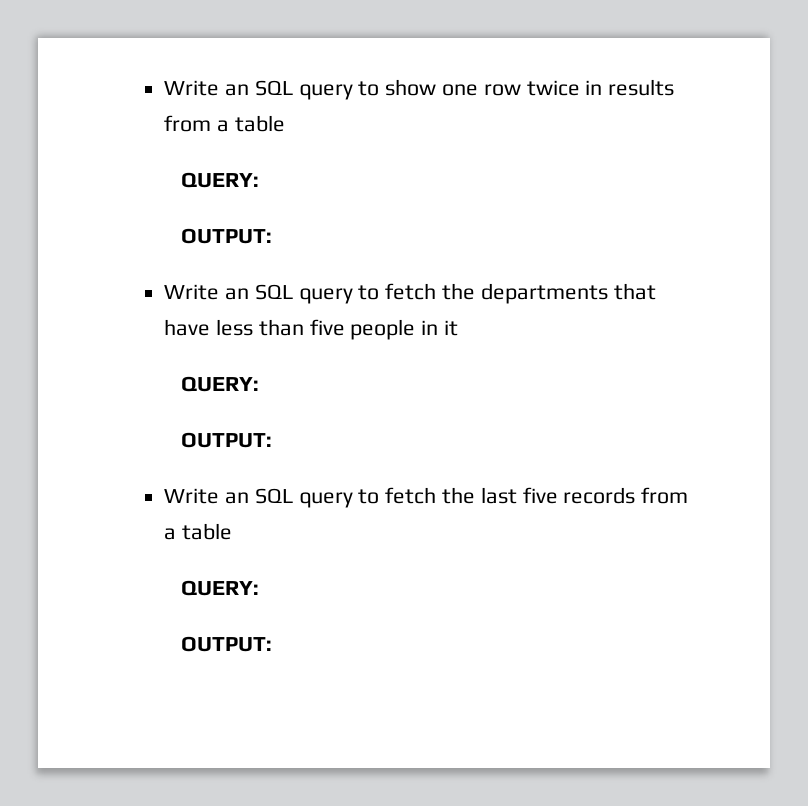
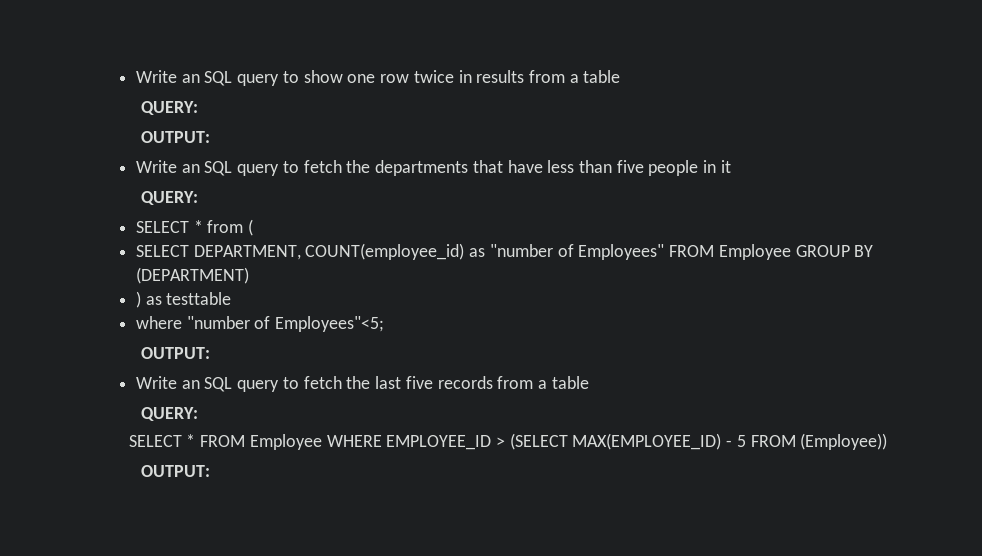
+ SELECT * from (
+ SELECT DEPARTMENT, COUNT(employee_id) as "number of Employees" FROM Employee GROUP BY (DEPARTMENT)
+ ) as testtable
+ where "number of Employees"<5;
+ SELECT * FROM Employee WHERE EMPLOYEE_ID > (SELECT MAX(EMPLOYEE_ID) - 5 FROM (Employee))

